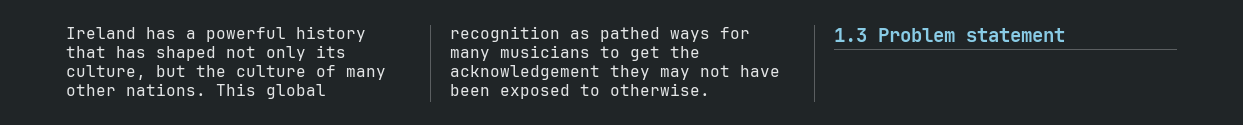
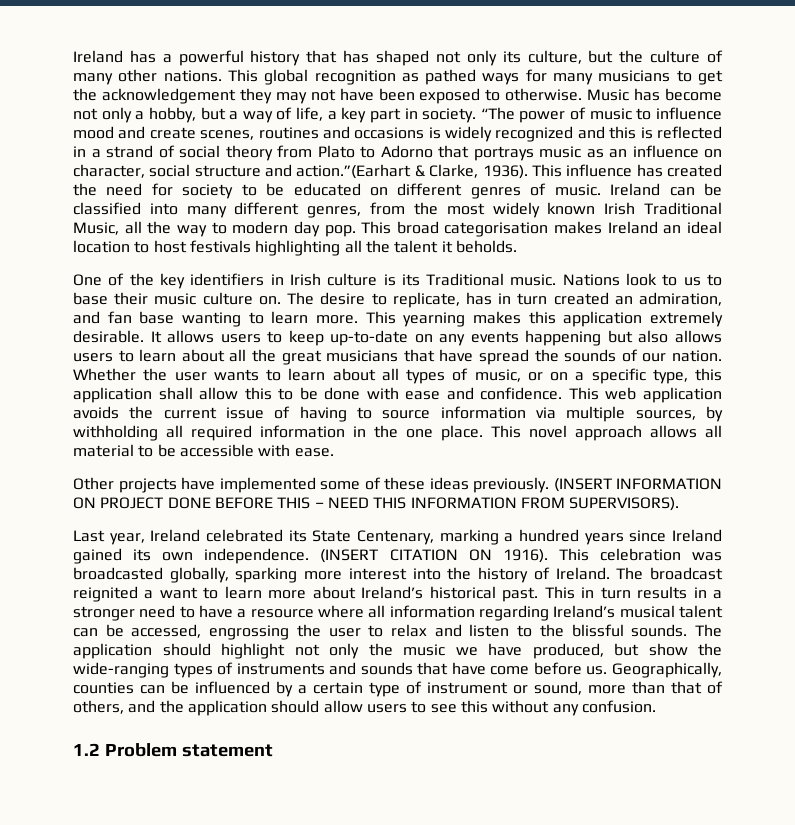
- This global recognition as pathed ways for many musicians to get the acknowledgement they may not have been exposed to otherwise.
- 1.3 Problem statement
+ This global recognition as pathed ways for many musicians to get the acknowledgement they may not have been exposed to otherwise. Music has become not only a hobby, but a way of life, a key part in society. “The power of music to influence mood and create scenes, routines and occasions is widely recognized and this is reflected in a strand of social theory from Plato to Adorno that portrays music as an influence on character, social structure and action.”(Earhart & Clarke, 1936). This influence has created the need for society to be educated on different genres of music. Ireland can be classified into many different genres, from the most widely known Irish Traditional Music, all the way to modern day pop. This broad categorisation makes Ireland an ideal location to host festivals highlighting all the talent it beholds.
+ One of the key identifiers in Irish culture is its Traditional music. Nations look to us to base their music culture on. The desire to replicate, has in turn created an admiration, and fan base wanting to learn more. This yearning makes this application extremely desirable. It allows users to keep up-to-date on any events happening but also allows users to learn about all the great musicians that have spread the sounds of our nation. Whether the user wants to learn about all types of music, or on a specific type, this application shall allow this to be done with ease and confidence. This web application avoids the current issue of having to source information via multiple sources, by withholding all required information in the one place. This novel approach allows all material to be accessible with ease.
+ Other projects have implemented some of these ideas previously. (INSERT INFORMATION ON PROJECT DONE BEFORE THIS – NEED THIS INFORMATION FROM SUPERVISORS).
+ Last year, Ireland celebrated its State Centenary, marking a hundred years since Ireland gained its own independence. (INSERT CITATION ON 1916). This celebration was broadcasted globally, sparking more interest into the history of Ireland. The broadcast reignited a want to learn more about Ireland’s historical past. This in turn results in a stronger need to have a resource where all information regarding Ireland’s musical talent can be accessed, engrossing the user to relax and listen to the blissful sounds. The application should highlight not only the music we have produced, but show the wide-ranging types of instruments and sounds that have come before us. Geographically, counties can be influenced by a certain type of instrument or sound, more than that of others, and the application should allow users to see this without any confusion.
+ 1.2 Problem statement

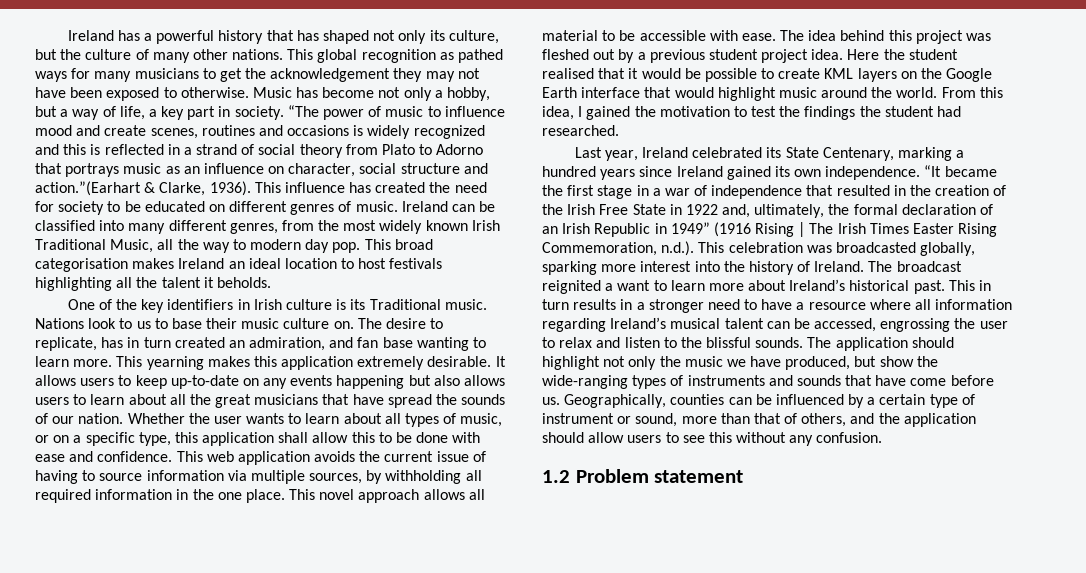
- This novel approach allows all material to be accessible with ease.
- Other projects have implemented some of these ideas previously. (INSERT INFORMATION ON PROJECT DONE BEFORE THIS – NEED THIS INFORMATION FROM SUPERVISORS).
+ This novel approach allows all material to be accessible with ease. The idea behind this project was fleshed out by a previous student project idea. Here the student realised that it would be possible to create KML layers on the Google Earth interface that would highlight music around the world. From this idea, I gained the motivation to test the findings the student had researched.
- (INSERT CITATION ON 1916). This celebration was broadcasted globally, sparking more interest into the history of Ireland.
+ “It became the first stage in a war of independence that resulted in the creation of the Irish Free State in 1922 and, ultimately, the formal declaration of an Irish Republic in 1949” (1916 Rising | The Irish Times Easter Rising Commemoration, n.d.). This celebration was broadcasted globally, sparking more interest into the history of Ireland.

